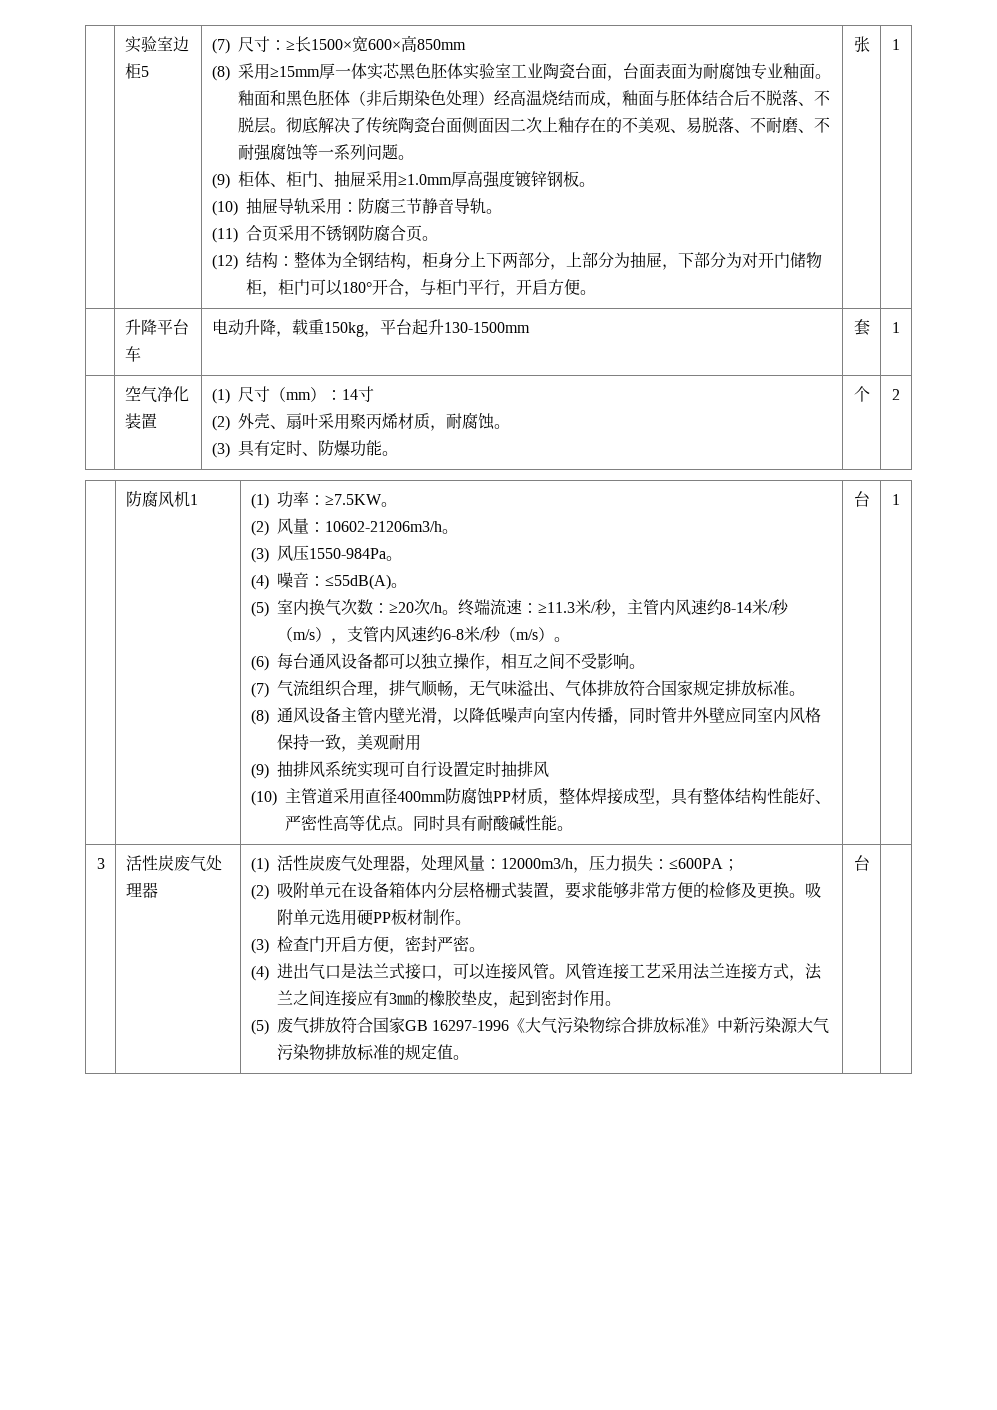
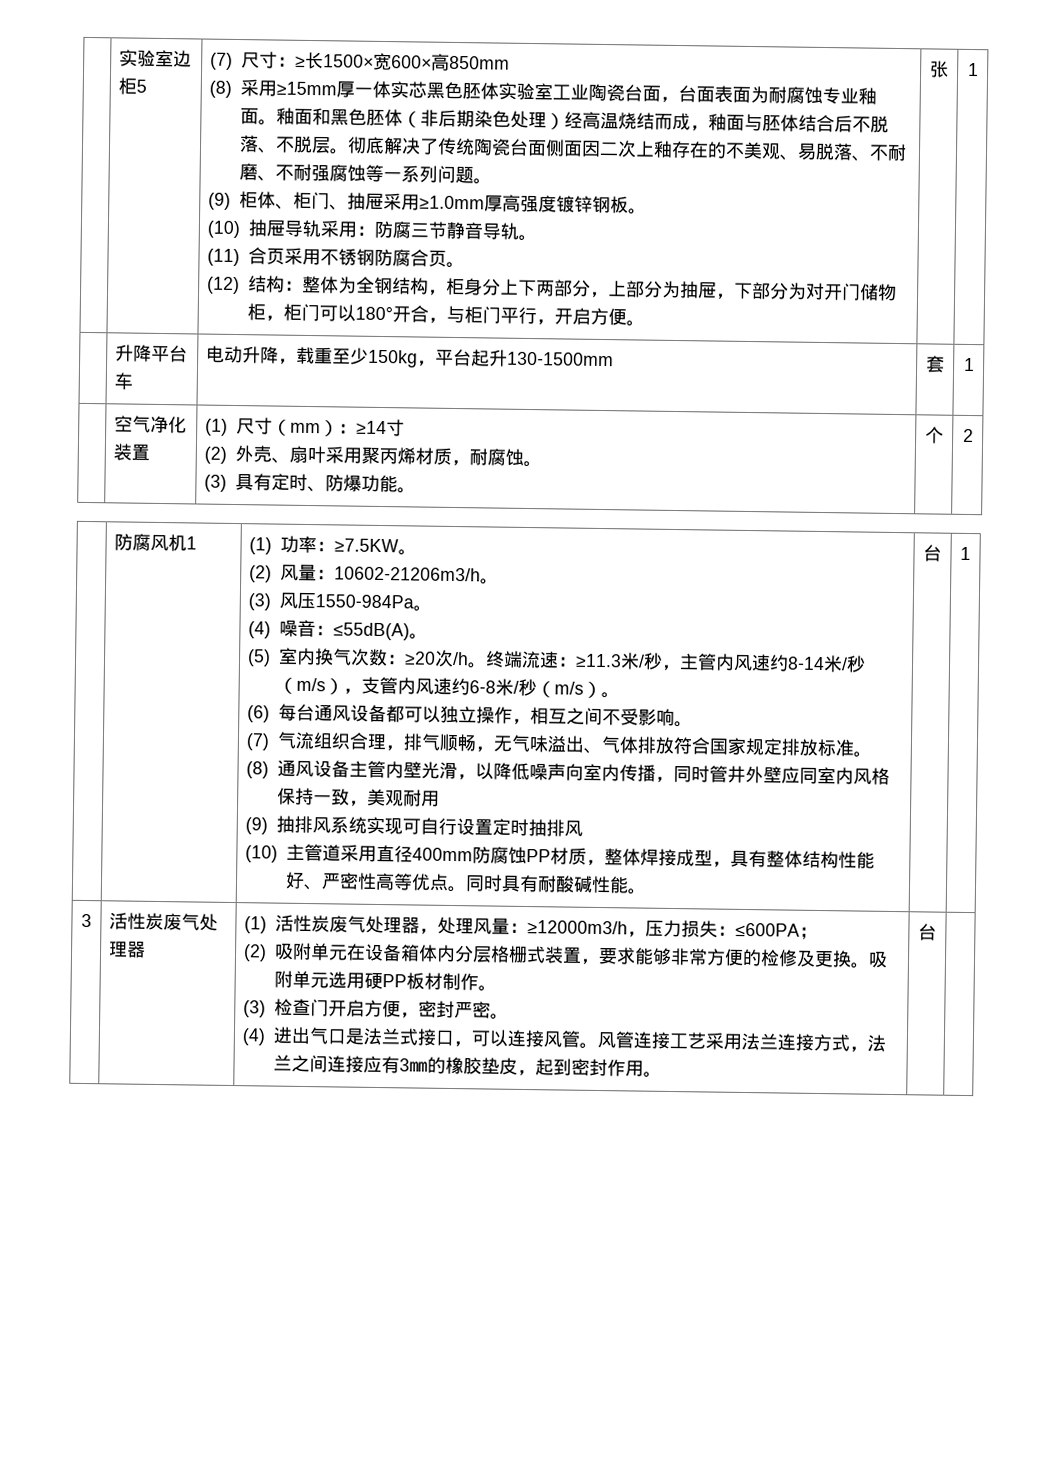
- | 升降平台车 | 电动升降，载重150kg，平台起升130-1500mm | 套 | 1
+ | 升降平台车 | 电动升降，载重至少150kg，平台起升130-1500mm | 套 | 1
- | 空气净化装置 | (1)尺寸（mm）：14寸
+ | 空气净化装置 | (1)尺寸（mm）：≥14寸
- (1)活性炭废气处理器，处理风量：12000m3/h，压力损失：≤600PA；
+ (1)活性炭废气处理器，处理风量：≥12000m3/h，压力损失：≤600PA；
- (5)废气排放符合国家GB 16297-1996《大气污染物综合排放标准》中新污染源大气污染物排放标准的规定值。

